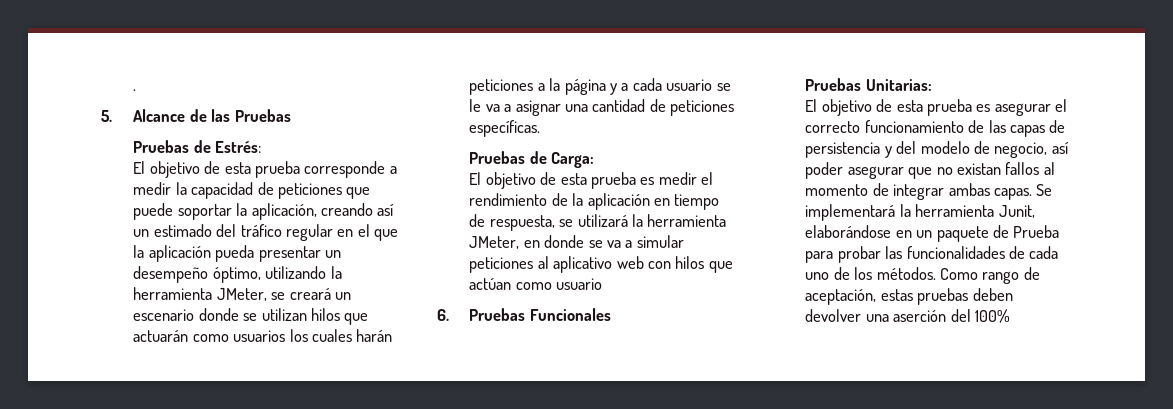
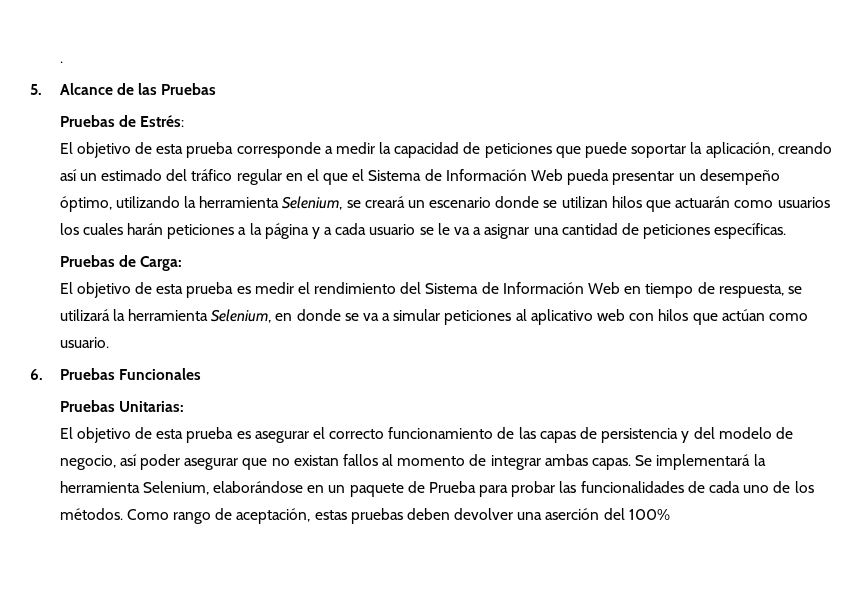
- El objetivo de esta prueba corresponde a medir la capacidad de peticiones que puede soportar la aplicación, creando así un estimado del tráfico regular en el que la aplicación pueda presentar un desempeño óptimo, utilizando la herramienta JMeter, se creará un escenario donde se utilizan hilos que actuarán como usuarios los cuales harán peticiones a la página y a cada usuario se le va a asignar una cantidad de peticiones específicas.
+ El objetivo de esta prueba corresponde a medir la capacidad de peticiones que puede soportar la aplicación, creando así un estimado del tráfico regular en el que el Sistema de Información Web pueda presentar un desempeño óptimo, utilizando la herramienta Selenium, se creará un escenario donde se utilizan hilos que actuarán como usuarios los cuales harán peticiones a la página y a cada usuario se le va a asignar una cantidad de peticiones específicas.
- El objetivo de esta prueba es medir el rendimiento de la aplicación en tiempo de respuesta, se utilizará la herramienta JMeter, en donde se va a simular peticiones al aplicativo web con hilos que actúan como usuario
+ El objetivo de esta prueba es medir el rendimiento del Sistema de Información Web en tiempo de respuesta, se utilizará la herramienta Selenium, en donde se va a simular peticiones al aplicativo web con hilos que actúan como usuario.
- Se implementará la herramienta Junit, elaborándose en un paquete de Prueba para probar las funcionalidades de cada uno de los métodos.
+ Se implementará la herramienta Selenium, elaborándose en un paquete de Prueba para probar las funcionalidades de cada uno de los métodos.

